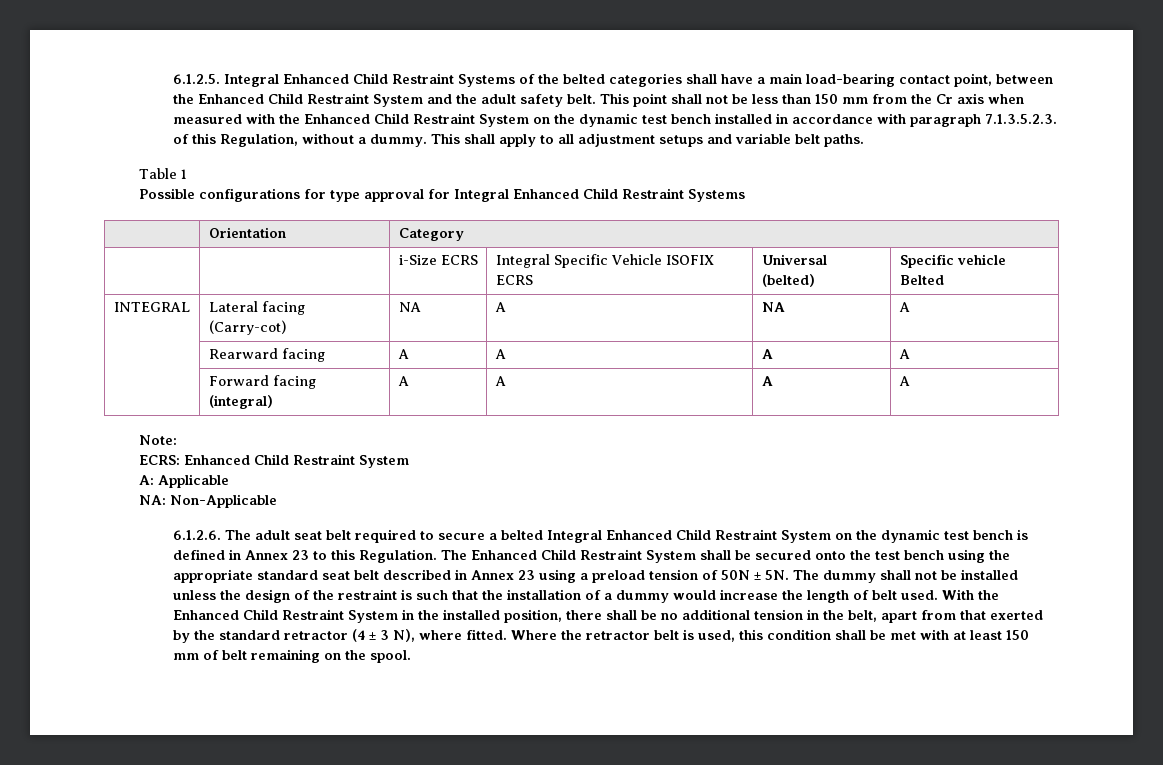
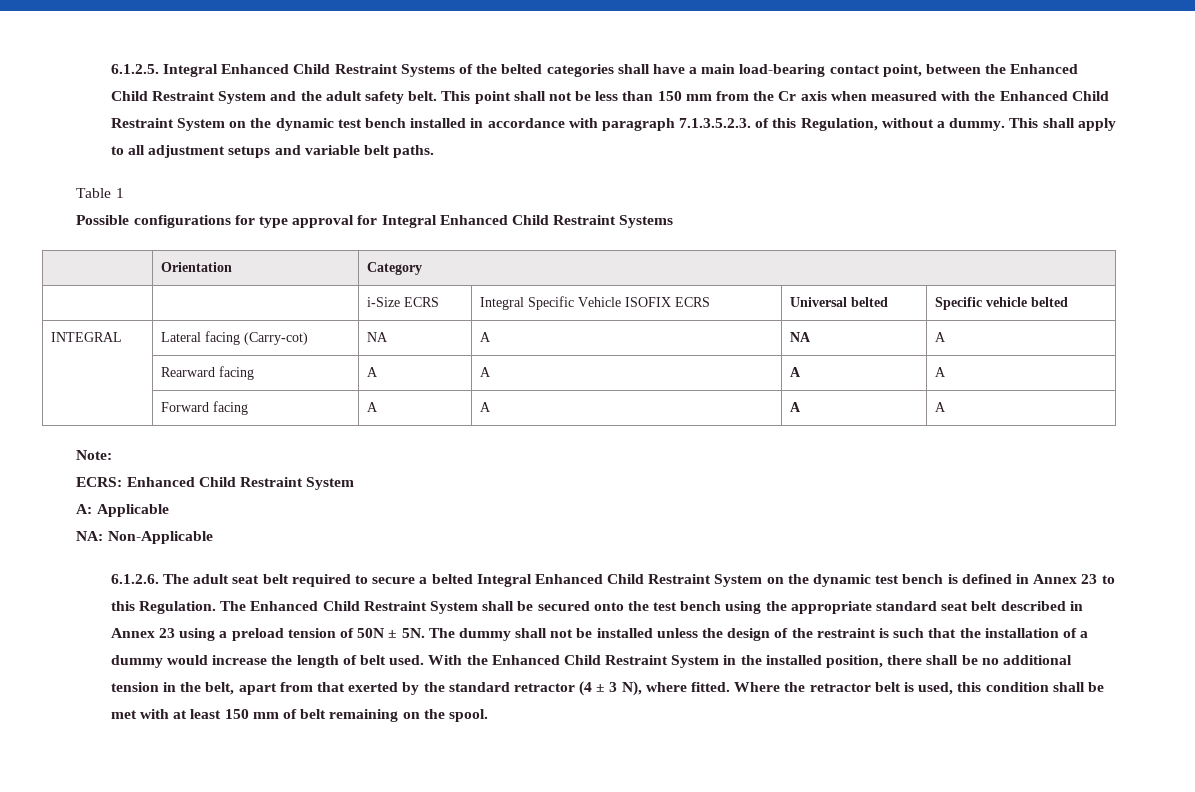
- | | i-Size ECRS | Integral Specific Vehicle ISOFIX ECRS | Universal (belted) | Specific vehicle Belted
+ | | i-Size ECRS | Integral Specific Vehicle ISOFIX ECRS | Universal belted | Specific vehicle belted
- | Forward facing (integral) | A | A | A | A
+ | Forward facing | A | A | A | A

